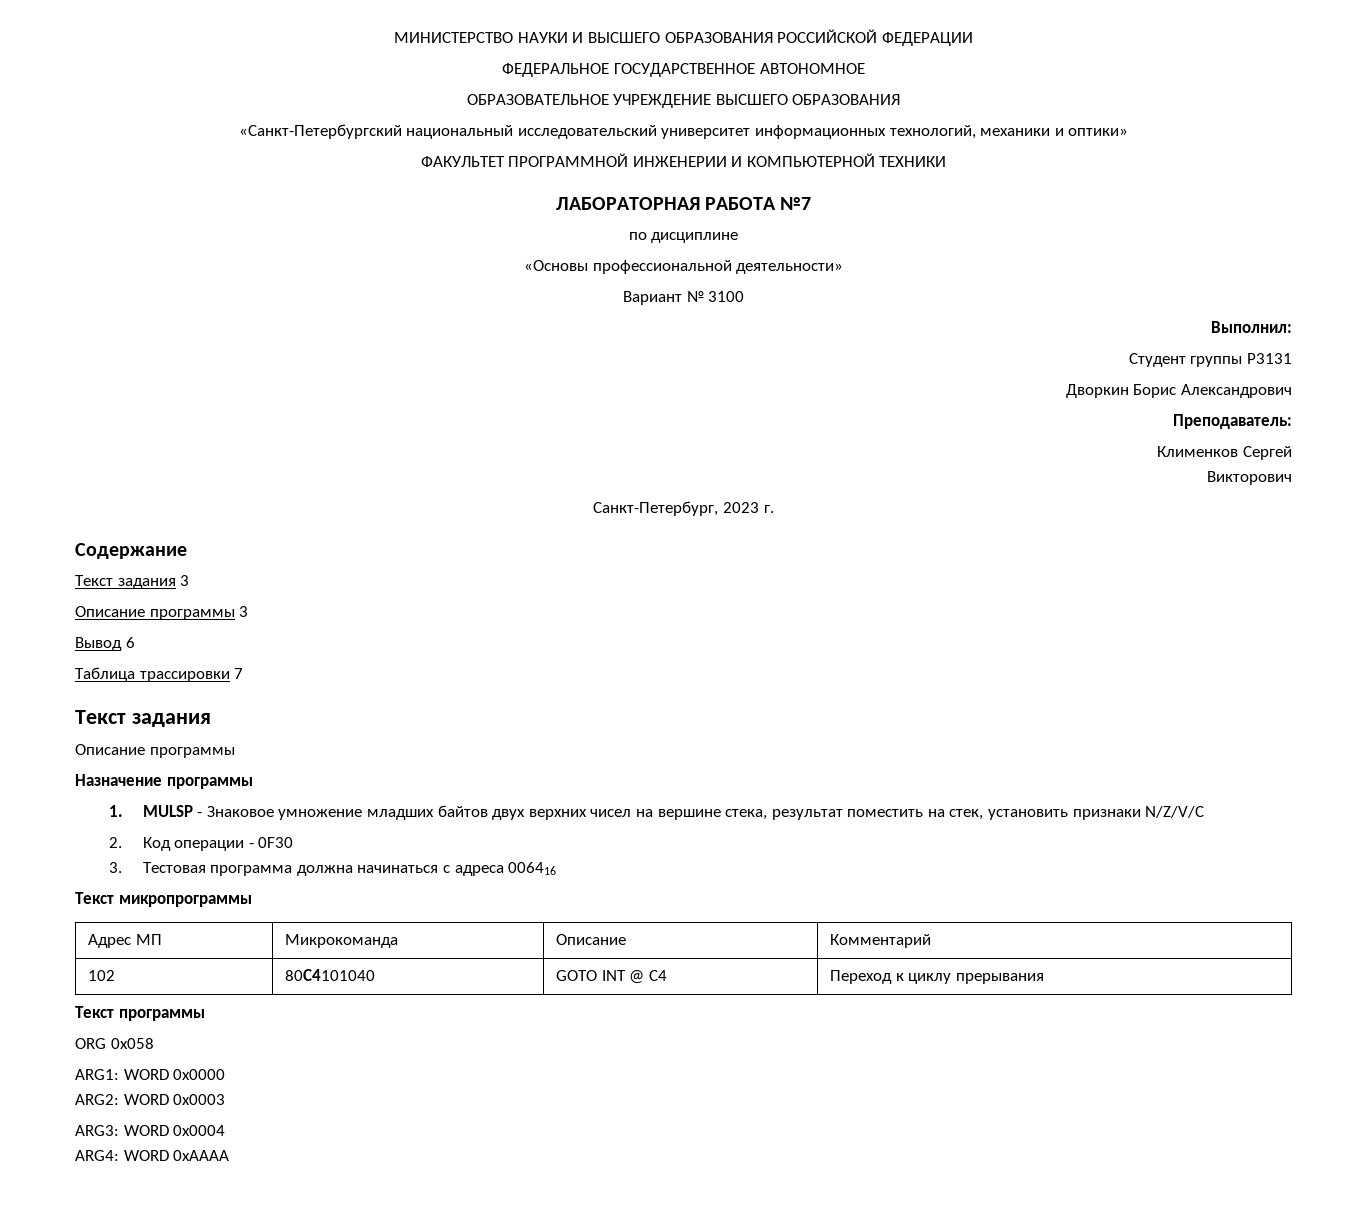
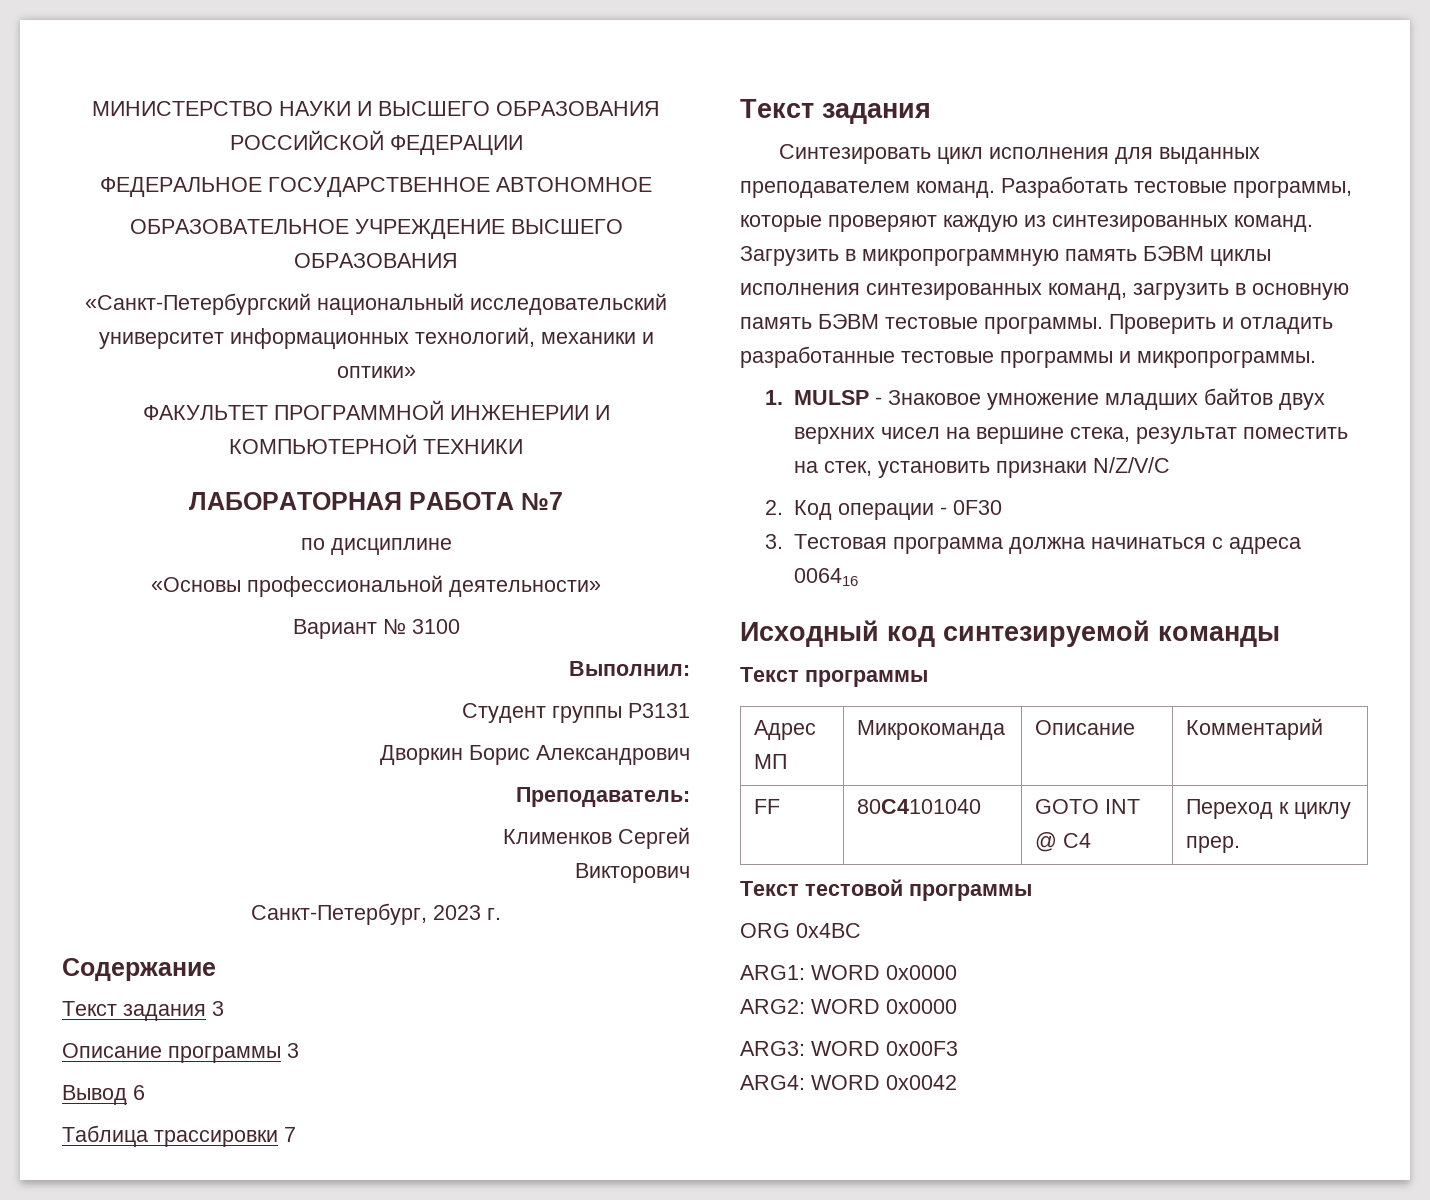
  Таблица трассировки 7
  Текст задания
- Описание программы
- Назначение программы
+ Синтезировать цикл исполнения для выданных преподавателем команд. Разработать тестовые программы, которые проверяют каждую из синтезированных команд. Загрузить в микропрограммную память БЭВМ циклы исполнения синтезированных команд, загрузить в основную память БЭВМ тестовые программы. Проверить и отладить разработанные тестовые программы и микропрограммы.
- Текст микропрограммы
+ Исходный код синтезируемой команды
+ Текст программы
- 102 | 80C4101040 | GOTO INT @ C4 | Переход к циклу прерывания
- Текст программы
+ FF | 80C4101040 | GOTO INT @ C4 | Переход к циклу прер.
+ Текст тестовой программы
- ORG 0x058
+ ORG 0x4BC
- ARG2: WORD 0x0003
+ ARG2: WORD 0x0000
- ARG3: WORD 0x0004
+ ARG3: WORD 0x00F3
- ARG4: WORD 0xAAAA
+ ARG4: WORD 0x0042

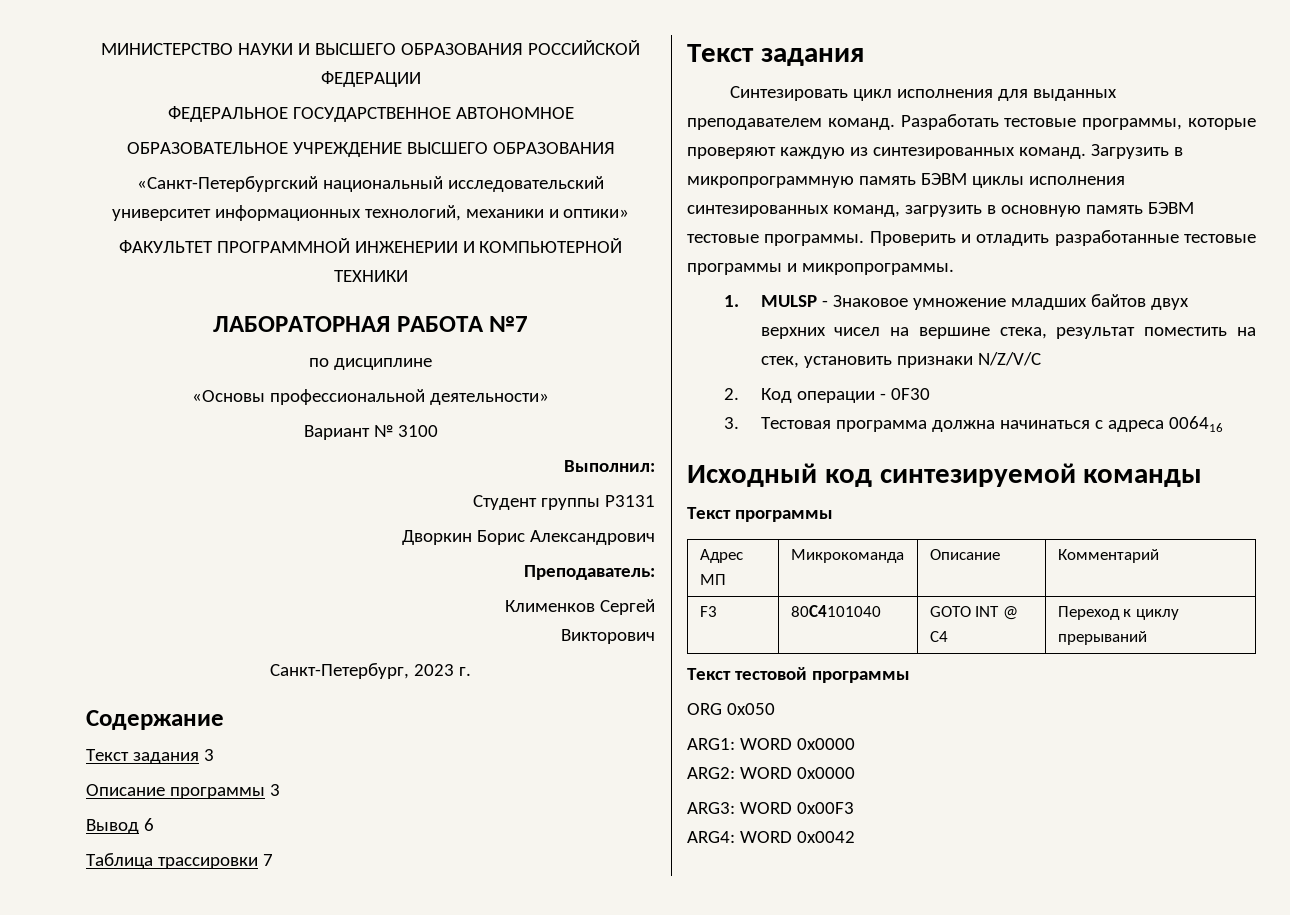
- FF | 80C4101040 | GOTO INT @ C4 | Переход к циклу прер.
+ F3 | 80C4101040 | GOTO INT @ C4 | Переход к циклу прерываний
- ORG 0x4BC
+ ORG 0x050

